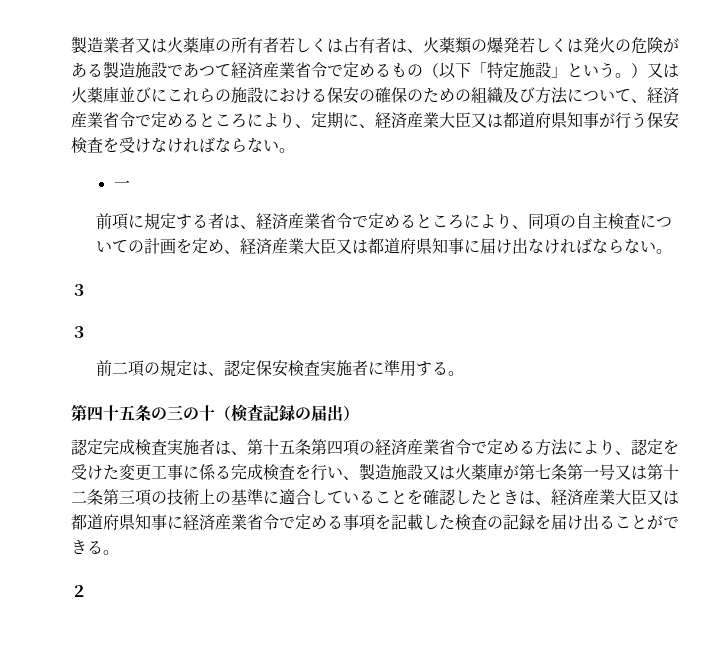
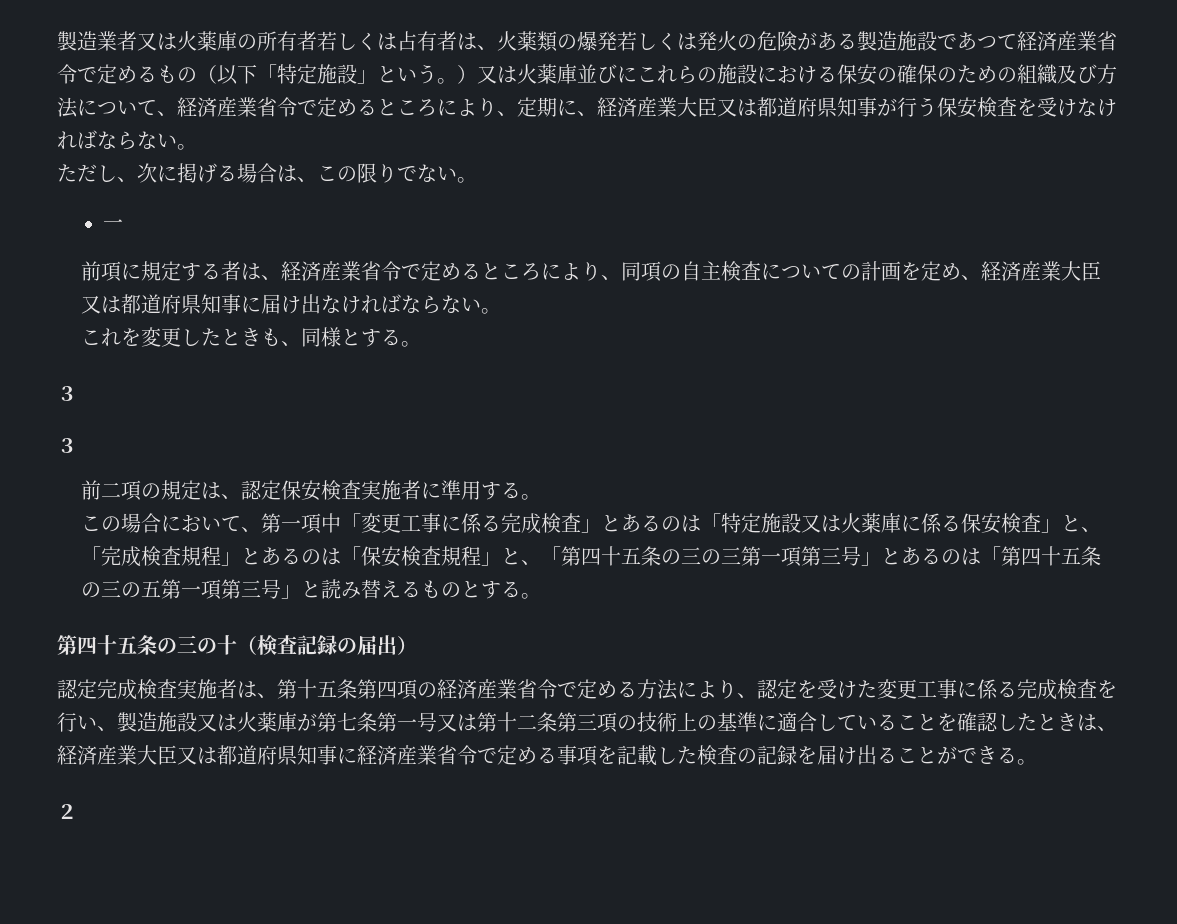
+ ただし、次に掲げる場合は、この限りでない。
+ これを変更したときも、同様とする。
+ この場合において、第一項中「変更工事に係る完成検査」とあるのは「特定施設又は火薬庫に係る保安検査」と、「完成検査規程」とあるのは「保安検査規程」と、「第四十五条の三の三第一項第三号」とあるのは「第四十五条の三の五第一項第三号」と読み替えるものとする。

